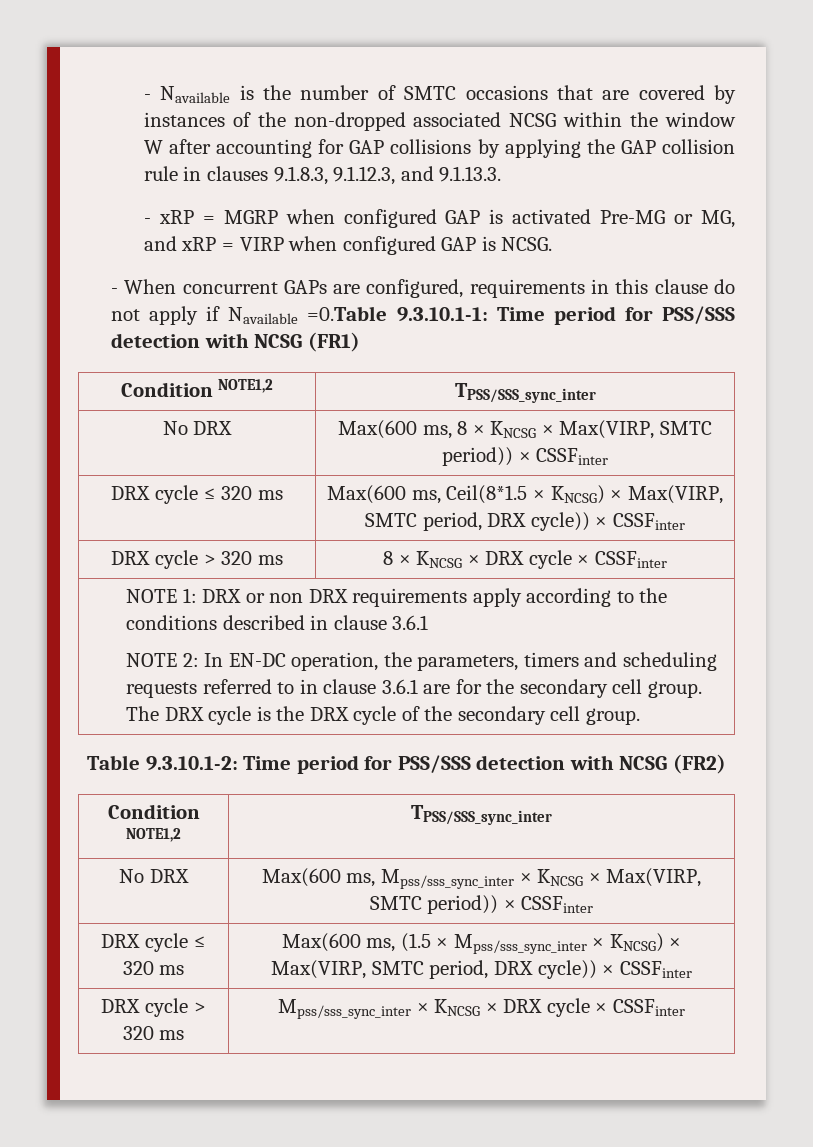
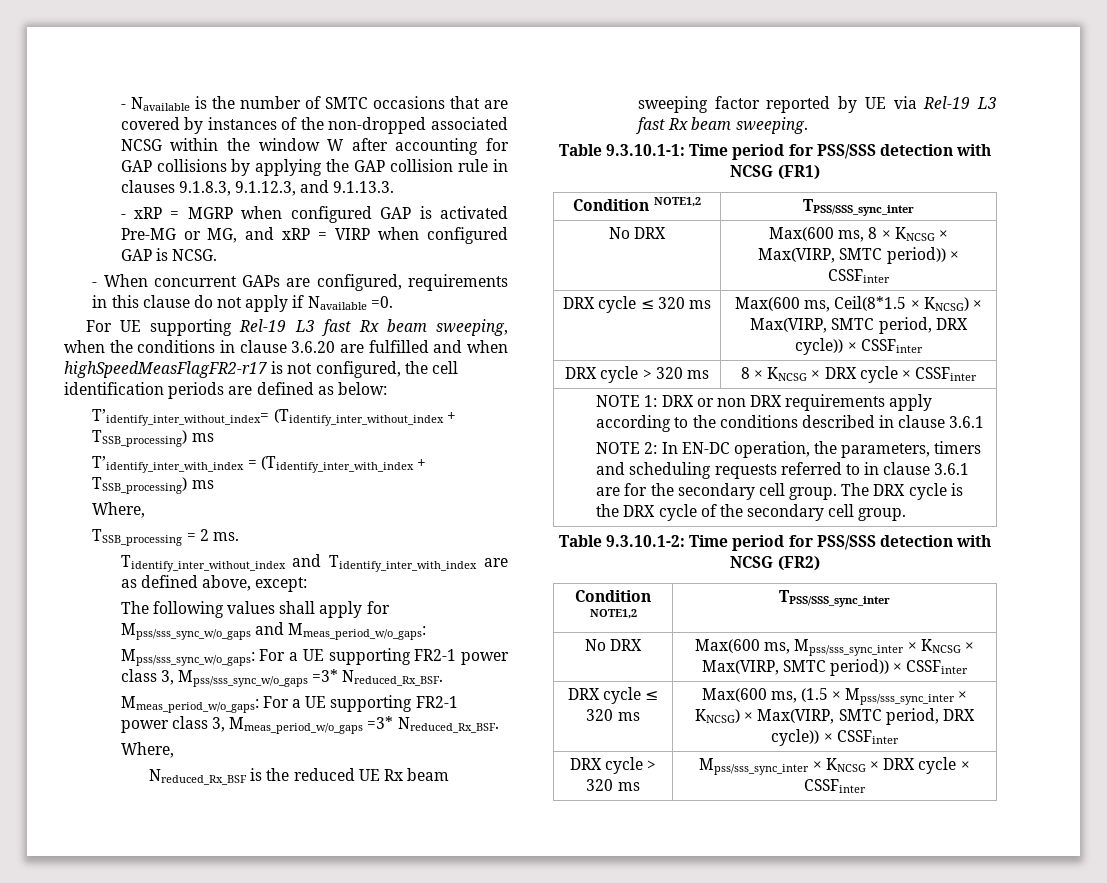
- - When concurrent GAPs are configured, requirements in this clause do not apply if Navailable =0.Table 9.3.10.1-1: Time period for PSS/SSS detection with NCSG (FR1)
+ - When concurrent GAPs are configured, requirements in this clause do not apply if Navailable =0.
+ For UE supporting Rel-19 L3 fast Rx beam sweeping, when the conditions in clause 3.6.20 are fulfilled and when highSpeedMeasFlagFR2-r17 is not configured, the cell identification periods are defined as below:
+ T’identify_inter_without_index= (Tidentify_inter_without_index + TSSB_processing) ms
+ T’identify_inter_with_index = (Tidentify_inter_with_index + TSSB_processing) ms
+ Where,
+ TSSB_processing = 2 ms.
+ Tidentify_inter_without_index and Tidentify_inter_with_index are as defined above, except:
+ The following values shall apply for Mpss/sss_sync_w/o_gaps and Mmeas_period_w/o_gaps:
+ Mpss/sss_sync_w/o_gaps: For a UE supporting FR2-1 power class 3, Mpss/sss_sync_w/o_gaps =3* Nreduced_Rx_BSF.
+ Mmeas_period_w/o_gaps: For a UE supporting FR2-1 power class 3, Mmeas_period_w/o_gaps =3* Nreduced_Rx_BSF.
+ Where,
+ Nreduced_Rx_BSF is the reduced UE Rx beam sweeping factor reported by UE via Rel-19 L3 fast Rx beam sweeping.
+ Table 9.3.10.1-1: Time period for PSS/SSS detection with NCSG (FR1)

